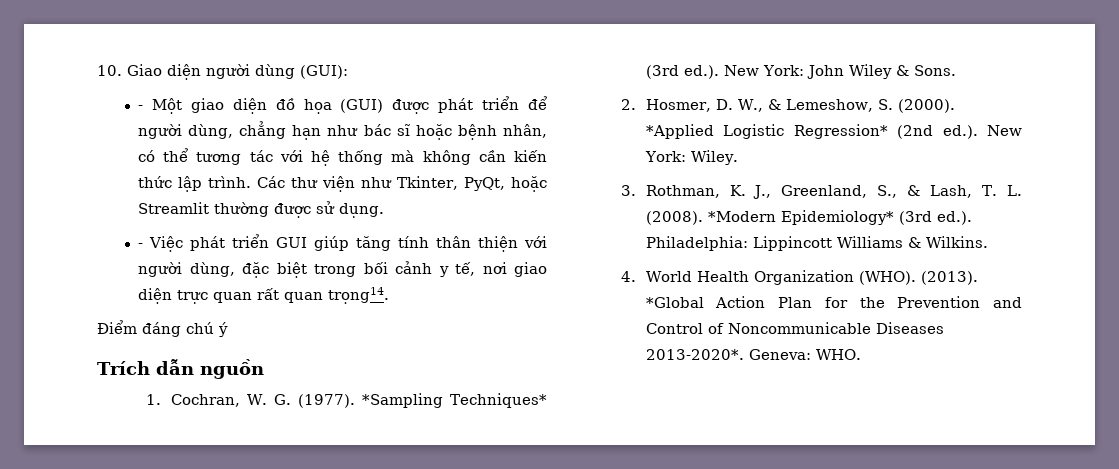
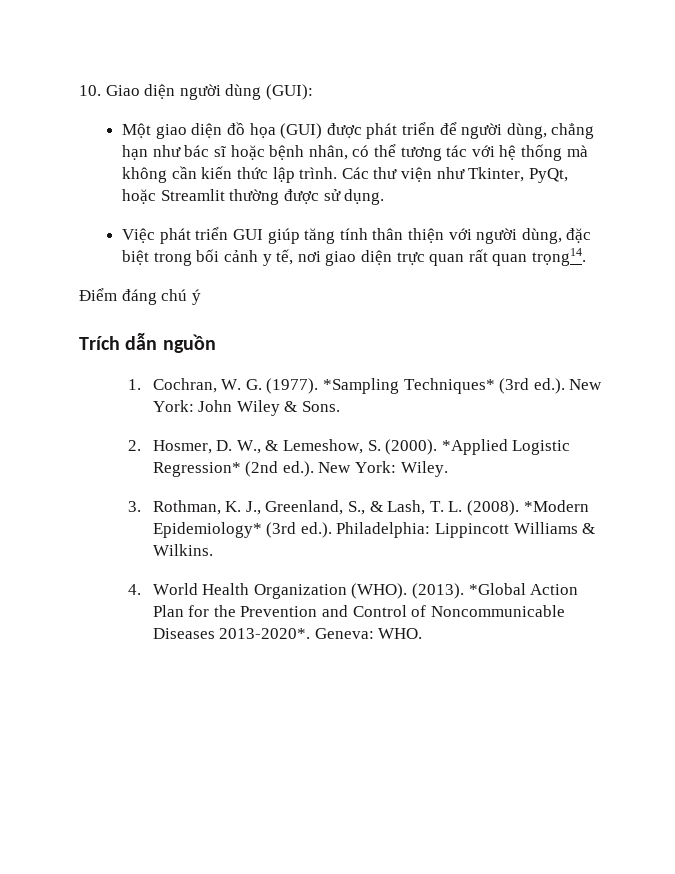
- - Một giao diện đồ họa (GUI) được phát triển để người dùng, chẳng hạn như bác sĩ hoặc bệnh nhân, có thể tương tác với hệ thống mà không cần kiến thức lập trình.
+ Một giao diện đồ họa (GUI) được phát triển để người dùng, chẳng hạn như bác sĩ hoặc bệnh nhân, có thể tương tác với hệ thống mà không cần kiến thức lập trình.
- - Việc phát triển GUI giúp tăng tính thân thiện với người dùng, đặc biệt trong bối cảnh y tế, nơi giao diện trực quan rất quan trọng14.
+ Việc phát triển GUI giúp tăng tính thân thiện với người dùng, đặc biệt trong bối cảnh y tế, nơi giao diện trực quan rất quan trọng14.

